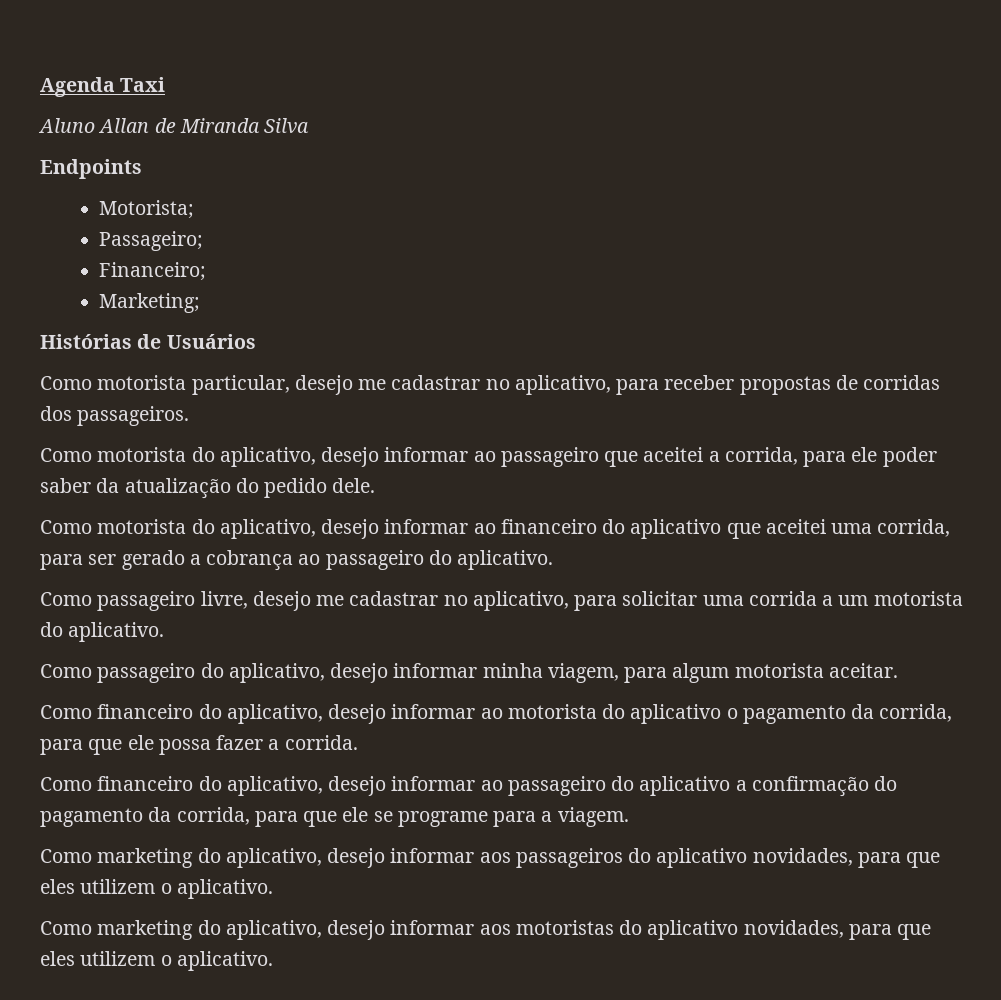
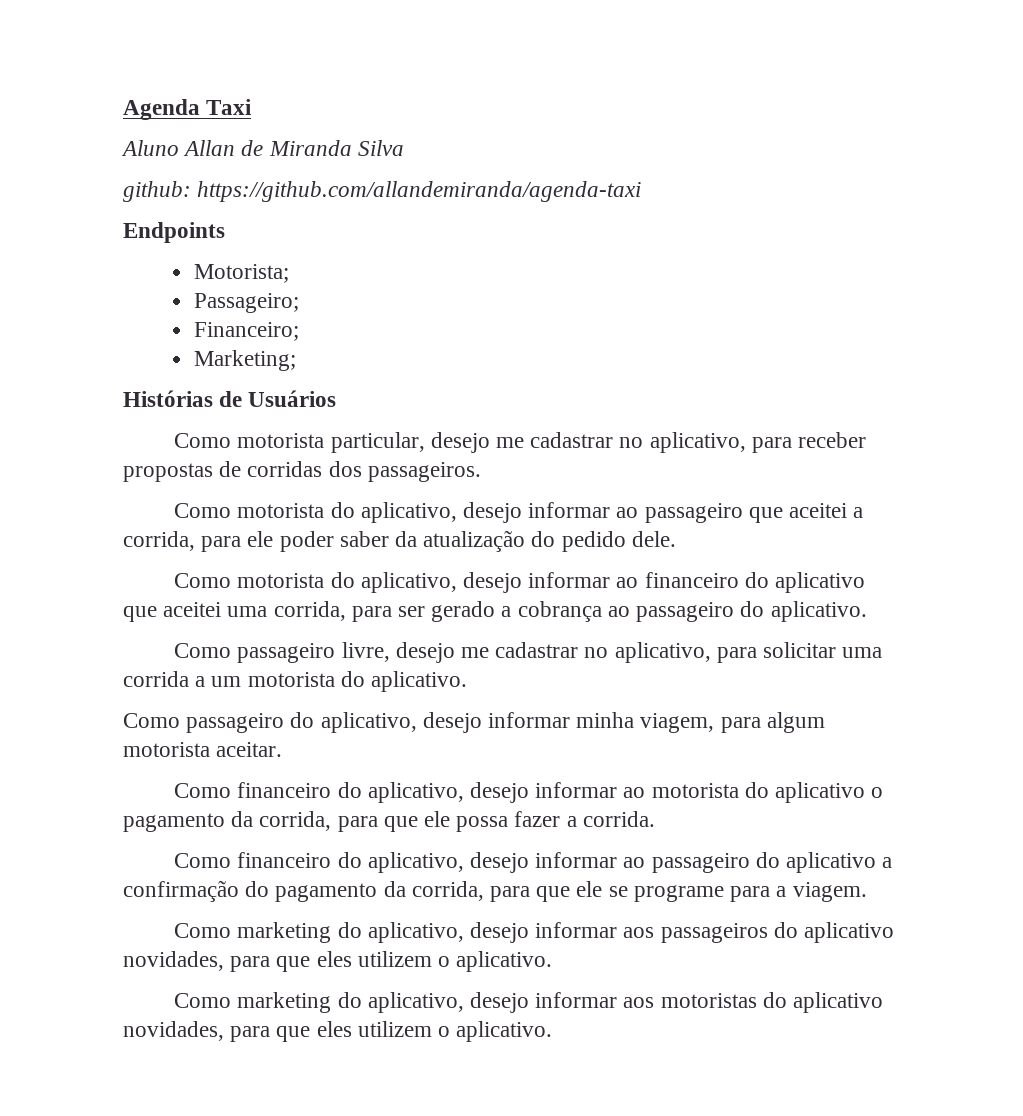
+ github: https://github.com/allandemiranda/agenda-taxi

